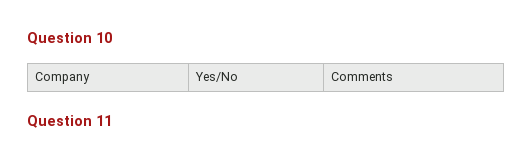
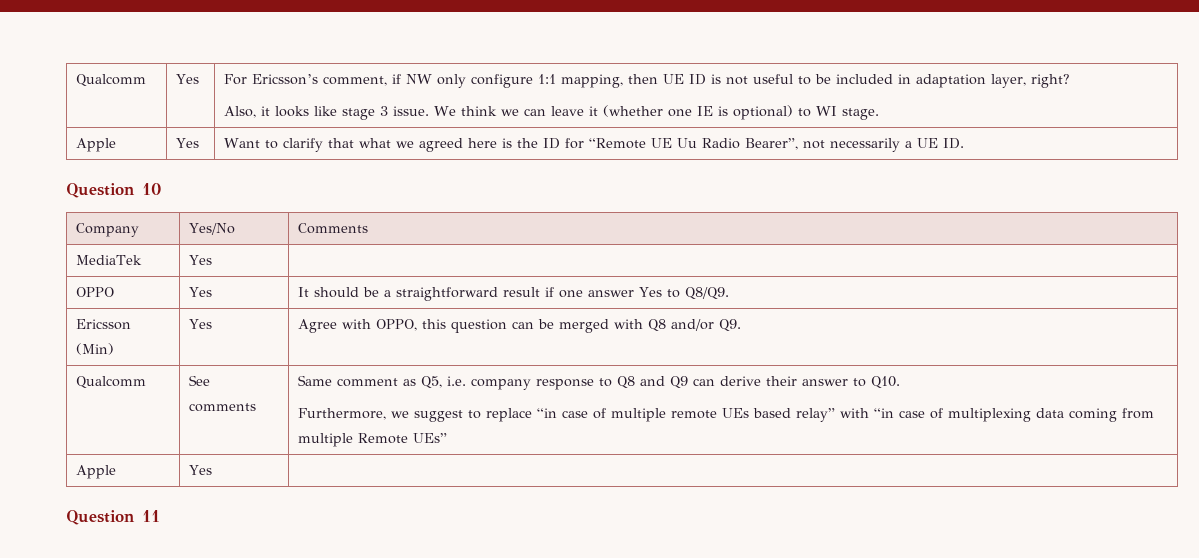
+ Qualcomm | Yes | For Ericsson’s comment, if NW only configure 1:1 mapping, then UE ID is not useful to be included in adaptation layer, right?
+ Also, it looks like stage 3 issue. We think we can leave it (whether one IE is optional) to WI stage.
+ Apple | Yes | Want to clarify that what we agreed here is the ID for “Remote UE Uu Radio Bearer”, not necessarily a UE ID.
+ MediaTek | Yes |
+ OPPO | Yes | It should be a straightforward result if one answer Yes to Q8/Q9.
+ Ericsson (Min) | Yes | Agree with OPPO, this question can be merged with Q8 and/or Q9.
+ Qualcomm | See comments | Same comment as Q5, i.e. company response to Q8 and Q9 can derive their answer to Q10.
+ Furthermore, we suggest to replace “in case of multiple remote UEs based relay” with “in case of multiplexing data coming from multiple Remote UEs”
+ Apple | Yes |

